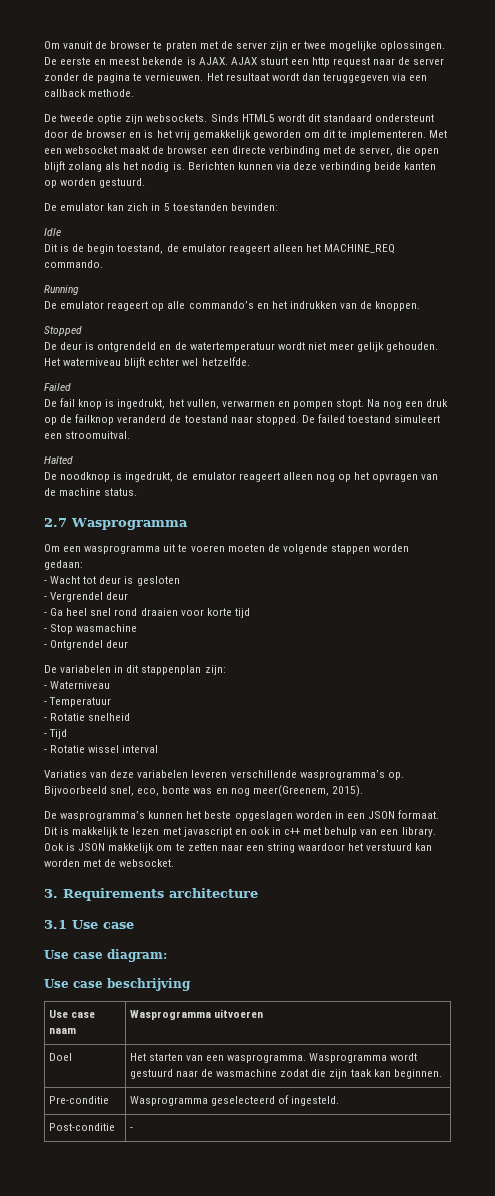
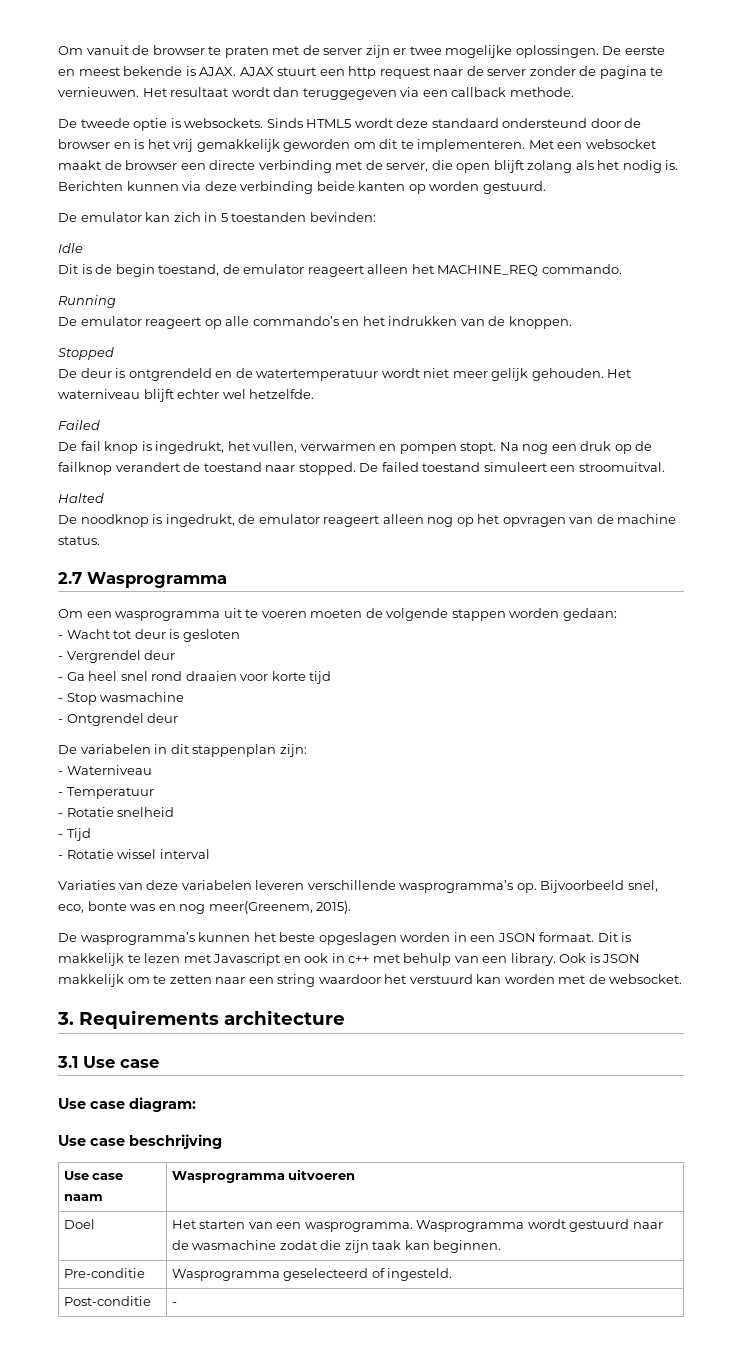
- De tweede optie zijn websockets.
+ De tweede optie is websockets.
- Sinds HTML5 wordt dit standaard ondersteunt door de browser en is het vrij gemakkelijk geworden om dit te implementeren.
+ Sinds HTML5 wordt deze standaard ondersteund door de browser en is het vrij gemakkelijk geworden om dit te implementeren.
- Na nog een druk op de failknop veranderd de toestand naar stopped.
+ Na nog een druk op de failknop verandert de toestand naar stopped.
- Dit is makkelijk te lezen met javascript en ook in c++ met behulp van een library.
+ Dit is makkelijk te lezen met Javascript en ook in c++ met behulp van een library.

